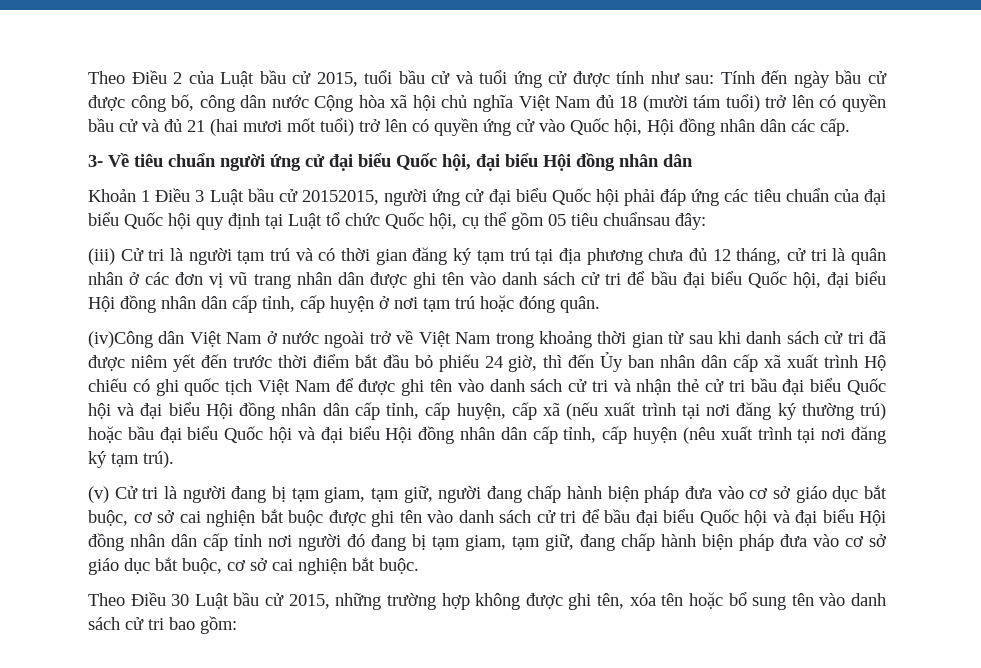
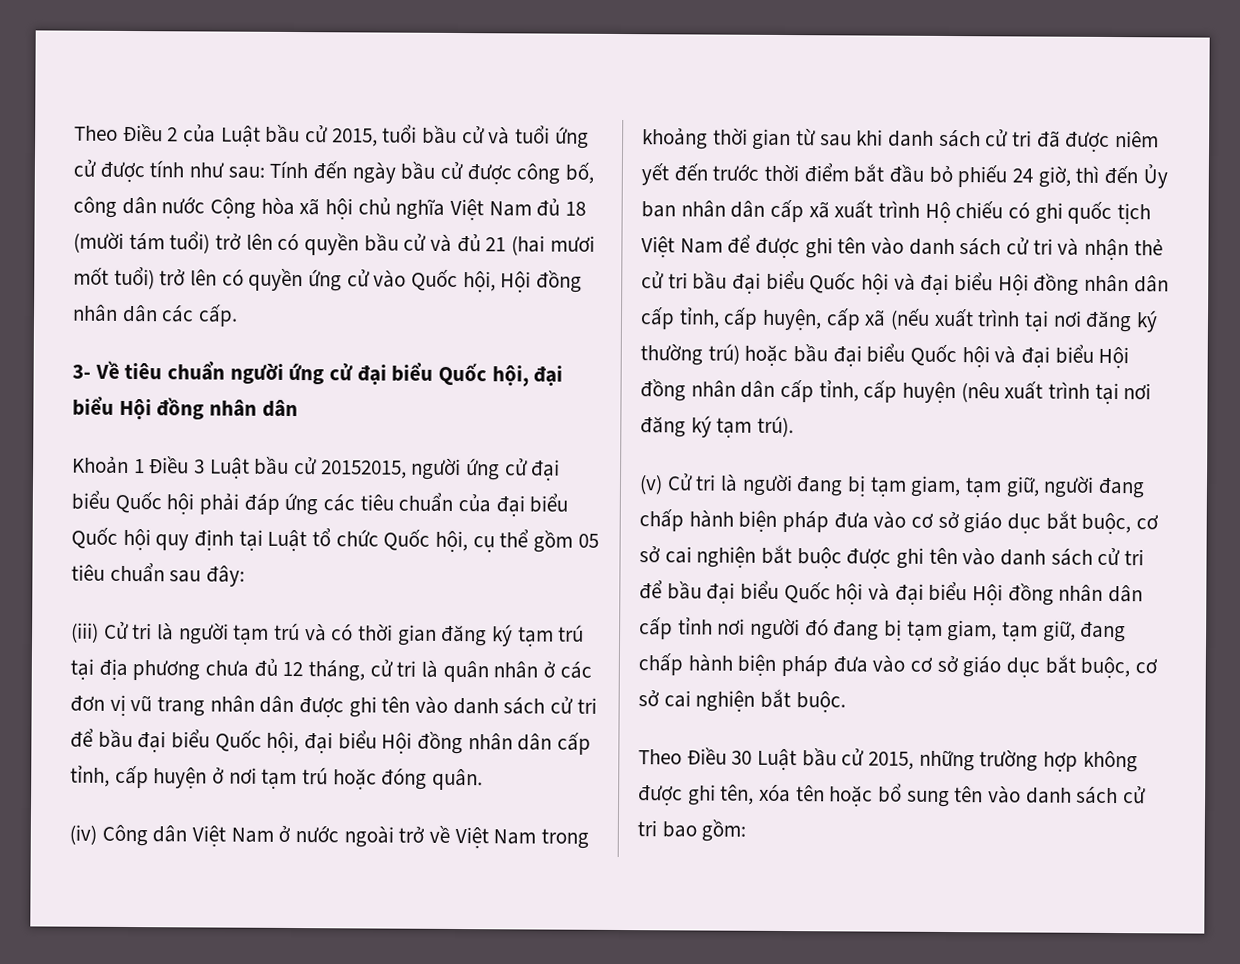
- Khoản 1 Điều 3 Luật bầu cử 20152015, người ứng cử đại biểu Quốc hội phải đáp ứng các tiêu chuẩn của đại biểu Quốc hội quy định tại Luật tổ chức Quốc hội, cụ thể gồm 05 tiêu chuẩnsau đây:
+ Khoản 1 Điều 3 Luật bầu cử 20152015, người ứng cử đại biểu Quốc hội phải đáp ứng các tiêu chuẩn của đại biểu Quốc hội quy định tại Luật tổ chức Quốc hội, cụ thể gồm 05 tiêu chuẩn sau đây:
- (iv)Công dân Việt Nam ở nước ngoài trở về Việt Nam trong khoảng thời gian từ sau khi danh sách cử tri đã được niêm yết đến trước thời điểm bắt đầu bỏ phiếu 24 giờ, thì đến Ủy ban nhân dân cấp xã xuất trình Hộ chiếu có ghi quốc tịch Việt Nam để được ghi tên vào danh sách cử tri và nhận thẻ cử tri bầu đại biểu Quốc hội và đại biểu Hội đồng nhân dân cấp tỉnh, cấp huyện, cấp xã (nếu xuất trình tại nơi đăng ký thường trú) hoặc bầu đại biểu Quốc hội và đại biểu Hội đồng nhân dân cấp tỉnh, cấp huyện (nêu xuất trình tại nơi đăng ký tạm trú).
+ (iv) Công dân Việt Nam ở nước ngoài trở về Việt Nam trong khoảng thời gian từ sau khi danh sách cử tri đã được niêm yết đến trước thời điểm bắt đầu bỏ phiếu 24 giờ, thì đến Ủy ban nhân dân cấp xã xuất trình Hộ chiếu có ghi quốc tịch Việt Nam để được ghi tên vào danh sách cử tri và nhận thẻ cử tri bầu đại biểu Quốc hội và đại biểu Hội đồng nhân dân cấp tỉnh, cấp huyện, cấp xã (nếu xuất trình tại nơi đăng ký thường trú) hoặc bầu đại biểu Quốc hội và đại biểu Hội đồng nhân dân cấp tỉnh, cấp huyện (nêu xuất trình tại nơi đăng ký tạm trú).

